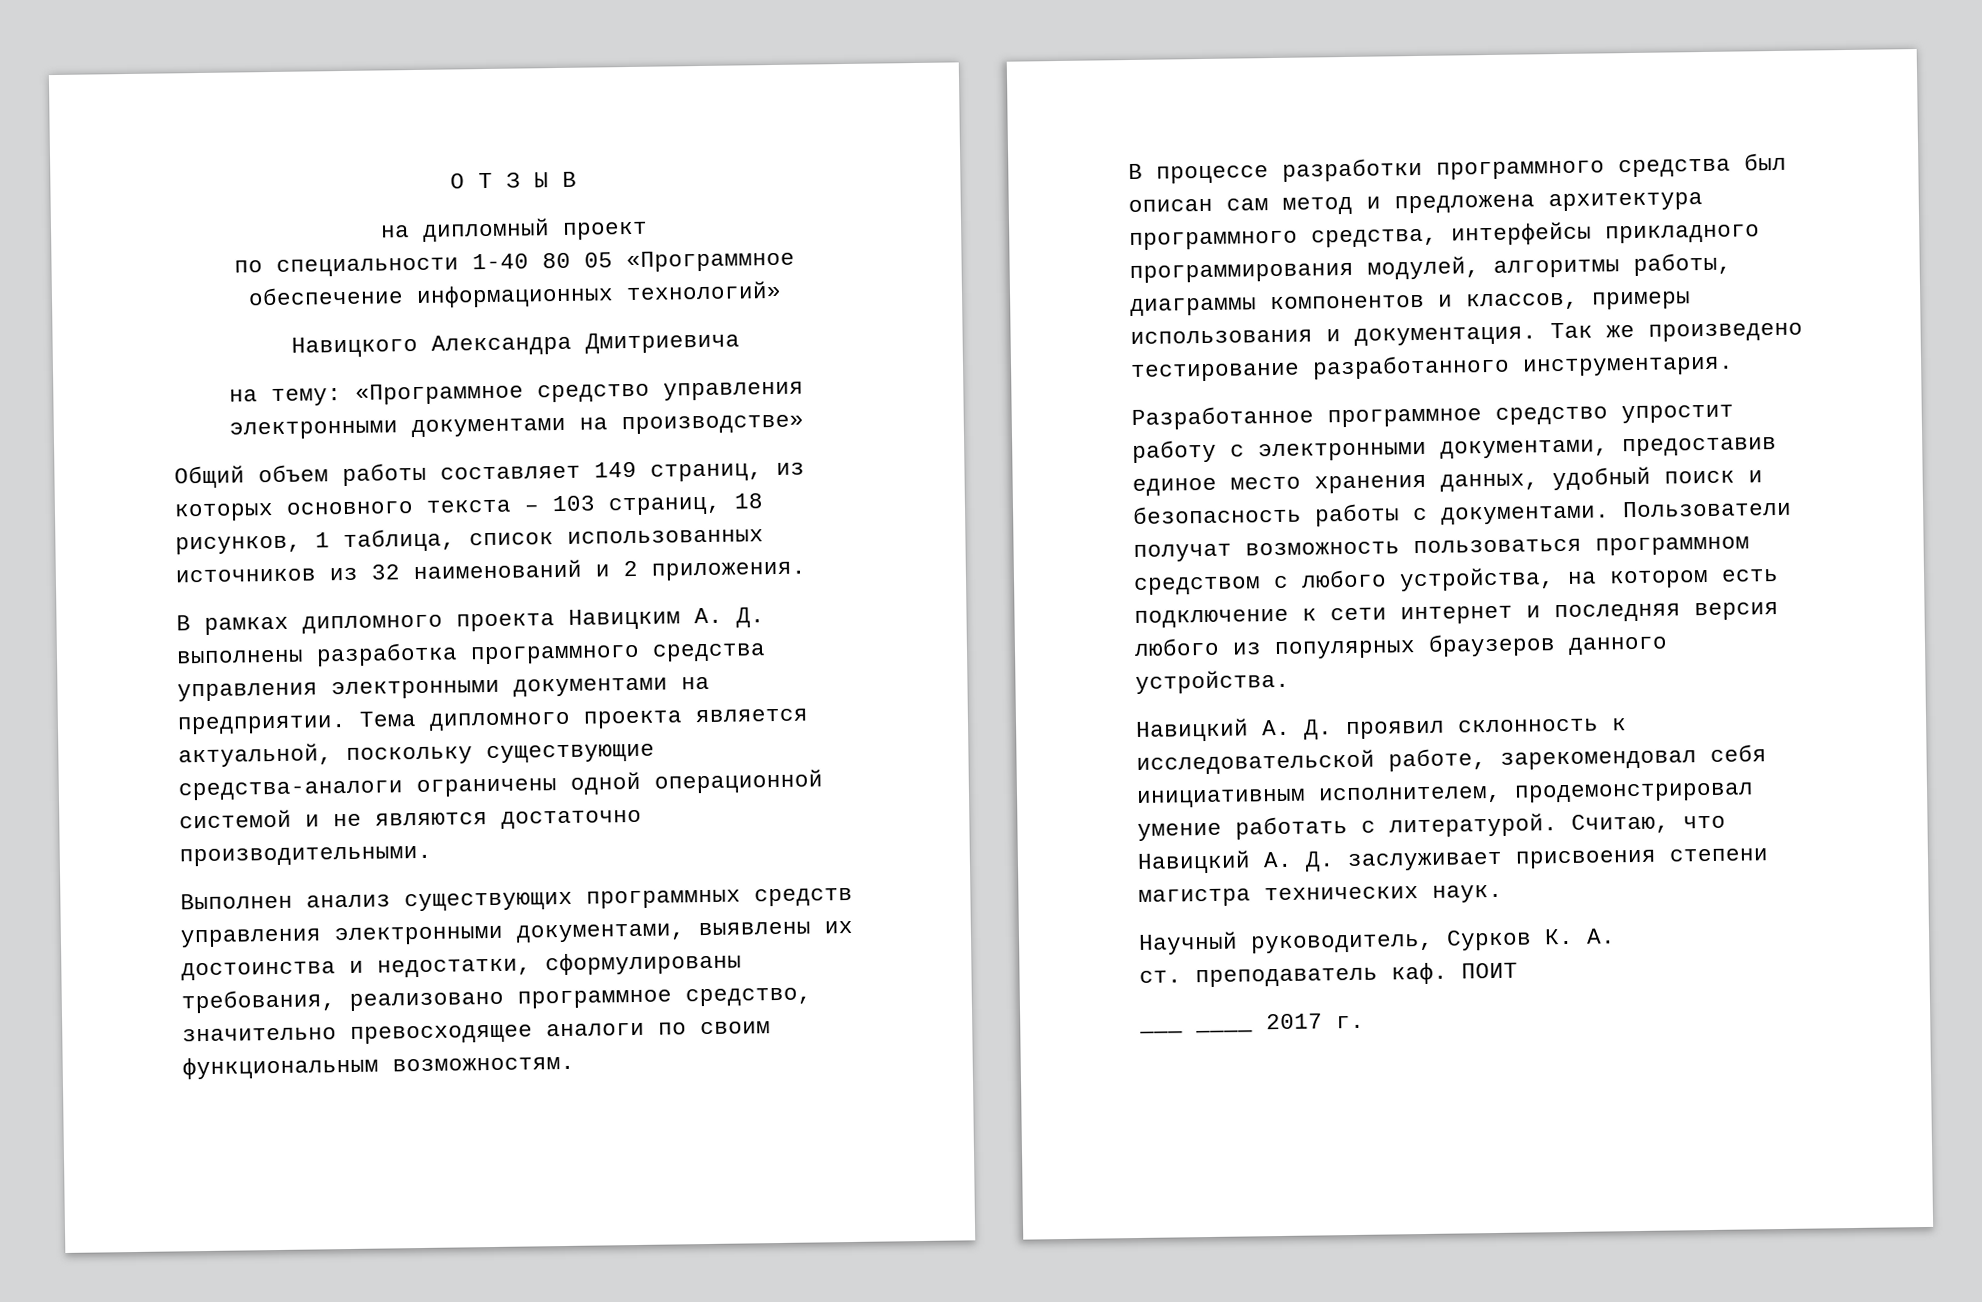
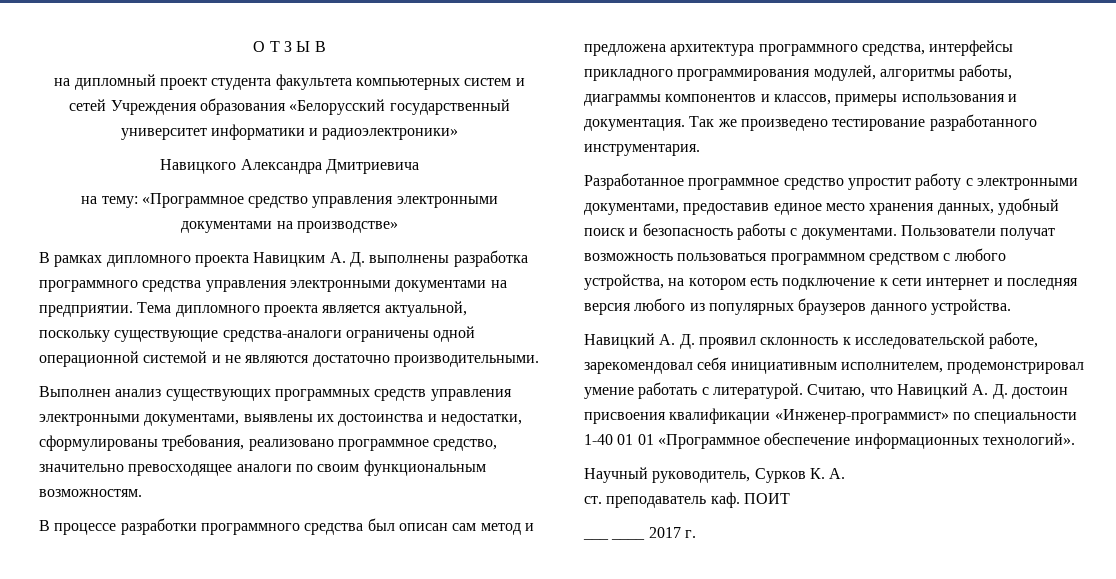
- на дипломный проект
- по специальности 1-40 80 05 «Программное обеспечение информационных технологий»
+ на дипломный проект студента факультета компьютерных систем и сетей Учреждения образования «Белорусский государственный университет информатики и радиоэлектроники»
- Общий объем работы составляет 149 страниц, из которых основного текста – 103 страниц, 18 рисунков, 1 таблица, список использованных источников из 32 наименований и 2 приложения.
- Считаю, что Навицкий А. Д. заслуживает присвоения степени магистра технических наук.
+ Считаю, что Навицкий А. Д. достоин присвоения квалификации «Инженер-программист» по специальности 1-40 01 01 «Программное обеспечение информационных технологий».

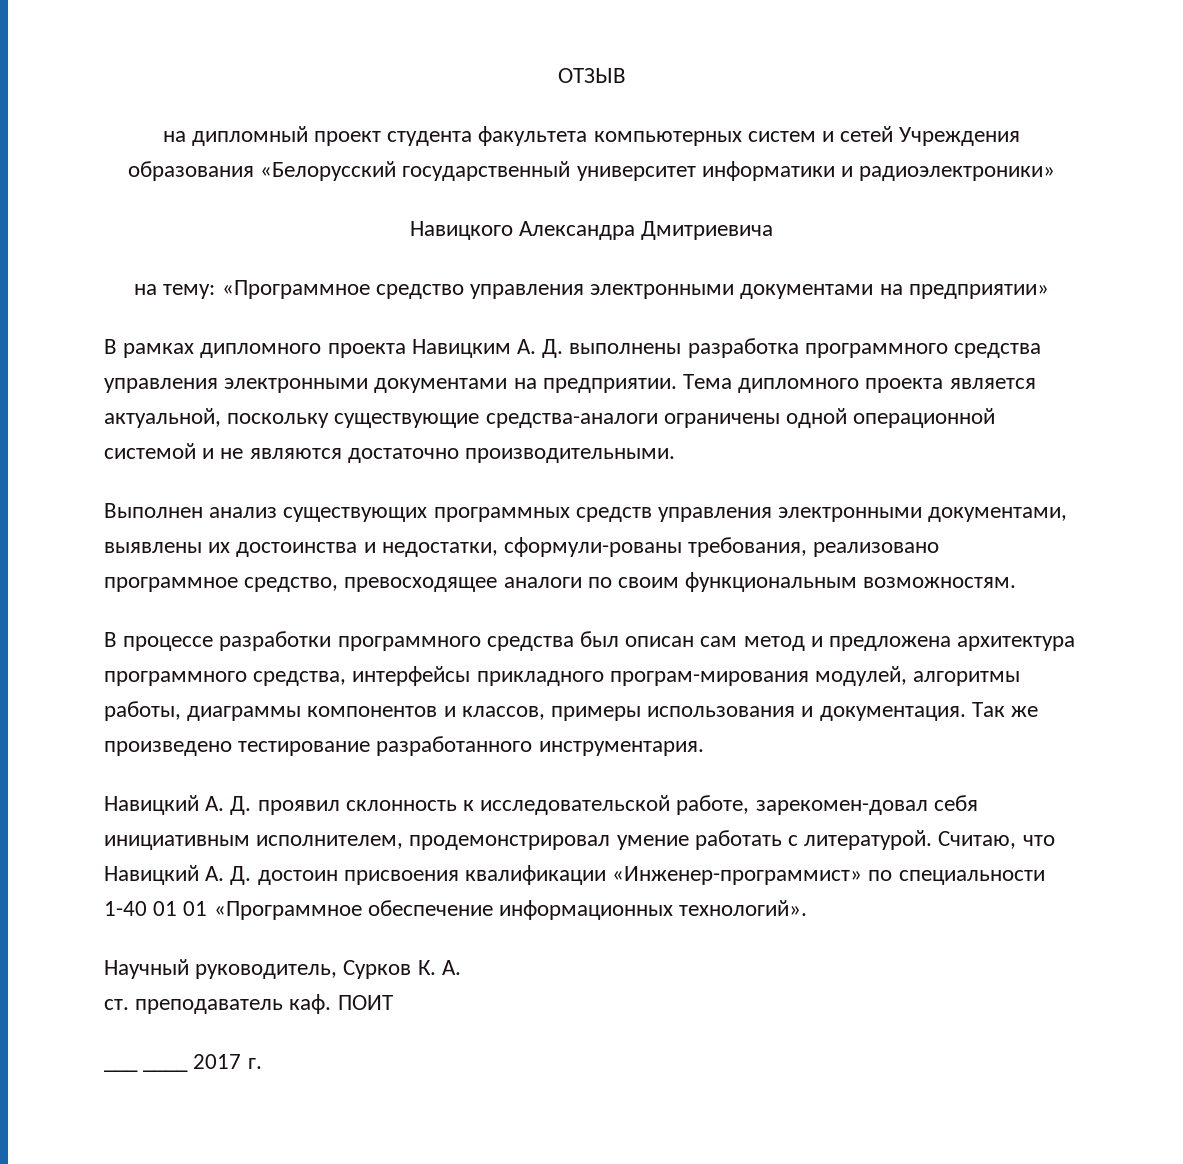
- О Т З Ы В
+ ОТЗЫВ
- на тему: «Программное средство управления электронными документами на производстве»
+ на тему: «Программное средство управления электронными документами на предприятии»
- Выполнен анализ существующих программных средств управления электронными документами, выявлены их достоинства и недостатки, сформулированы требования, реализовано программное средство, значительно превосходящее аналоги по своим функциональным возможностям.
+ Выполнен анализ существующих программных средств управления электронными документами, выявлены их достоинства и недостатки, сформули-рованы требования, реализовано программное средство, превосходящее аналоги по своим функциональным возможностям.
- В процессе разработки программного средства был описан сам метод и предложена архитектура программного средства, интерфейсы прикладного программирования модулей, алгоритмы работы, диаграммы компонентов и классов, примеры использования и документация.
+ В процессе разработки программного средства был описан сам метод и предложена архитектура программного средства, интерфейсы прикладного програм-мирования модулей, алгоритмы работы, диаграммы компонентов и классов, примеры использования и документация.
- Разработанное программное средство упростит работу с электронными документами, предоставив единое место хранения данных, удобный поиск и безопасность работы с документами. Пользователи получат возможность пользоваться программном средством с любого устройства, на котором есть подключение к сети интернет и последняя версия любого из популярных браузеров данного устройства.
- Навицкий А. Д. проявил склонность к исследовательской работе, зарекомендовал себя инициативным исполнителем, продемонстрировал умение работать с литературой.
+ Навицкий А. Д. проявил склонность к исследовательской работе, зарекомен-довал себя инициативным исполнителем, продемонстрировал умение работать с литературой.

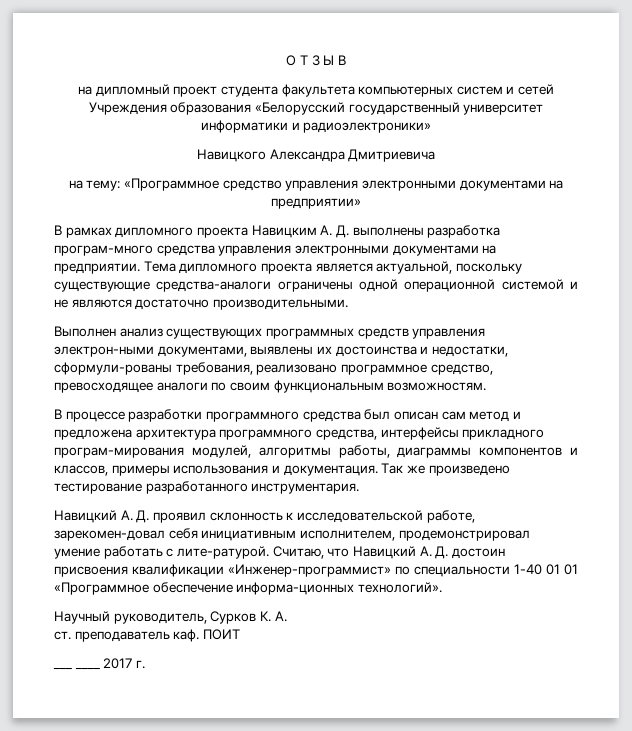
- ОТЗЫВ
+ О Т З Ы В
- В рамках дипломного проекта Навицким А. Д. выполнены разработка программного средства управления электронными документами на предприятии.
+ В рамках дипломного проекта Навицким А. Д. выполнены разработка програм-много средства управления электронными документами на предприятии.
- Выполнен анализ существующих программных средств управления электронными документами, выявлены их достоинства и недостатки, сформули-рованы требования, реализовано программное средство, превосходящее аналоги по своим функциональным возможностям.
+ Выполнен анализ существующих программных средств управления электрон-ными документами, выявлены их достоинства и недостатки, сформули-рованы требования, реализовано программное средство, превосходящее аналоги по своим функциональным возможностям.
- Навицкий А. Д. проявил склонность к исследовательской работе, зарекомен-довал себя инициативным исполнителем, продемонстрировал умение работать с литературой.
+ Навицкий А. Д. проявил склонность к исследовательской работе, зарекомен-довал себя инициативным исполнителем, продемонстрировал умение работать с лите-ратурой.
- Считаю, что Навицкий А. Д. достоин присвоения квалификации «Инженер-программист» по специальности 1-40 01 01 «Программное обеспечение информационных технологий».
+ Считаю, что Навицкий А. Д. достоин присвоения квалификации «Инженер-программист» по специальности 1-40 01 01 «Программное обеспечение информа-ционных технологий».

